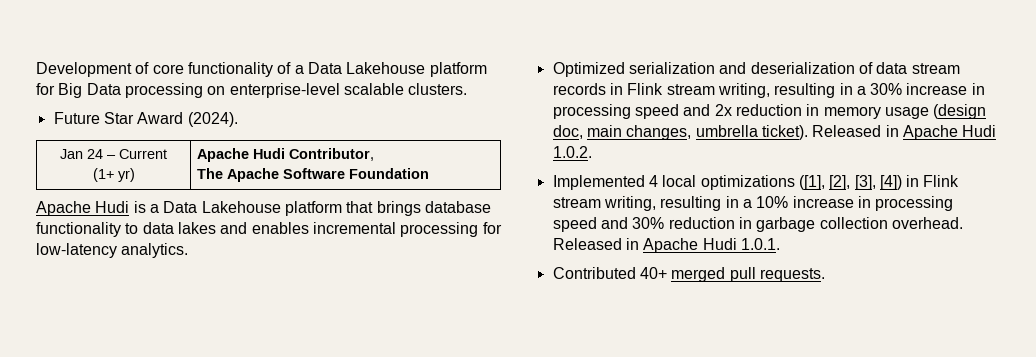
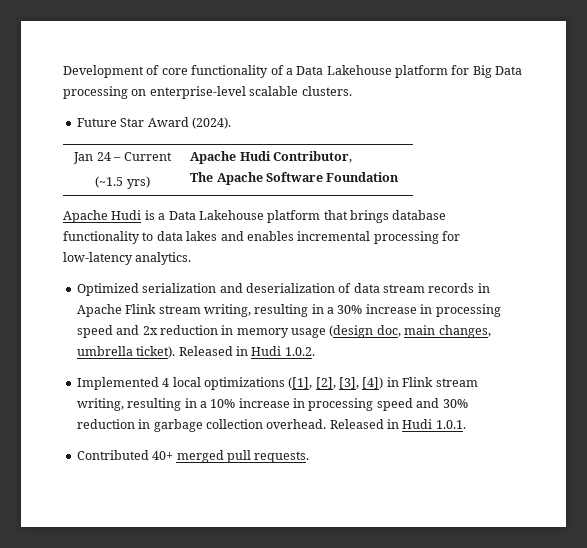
  Jan 24 – Current
- (1+ yr) | Apache Hudi Contributor,
+ (~1.5 yrs) | Apache Hudi Contributor,
- Optimized serialization and deserialization of data stream records in Flink stream writing, resulting in a 30% increase in processing speed and 2x reduction in memory usage (design doc, main changes, umbrella ticket).
+ Optimized serialization and deserialization of data stream records in Apache Flink stream writing, resulting in a 30% increase in processing speed and 2x reduction in memory usage (design doc, main changes, umbrella ticket).
- Released in Apache Hudi 1.0.2.
+ Released in Hudi 1.0.2.
- Released in Apache Hudi 1.0.1.
+ Released in Hudi 1.0.1.

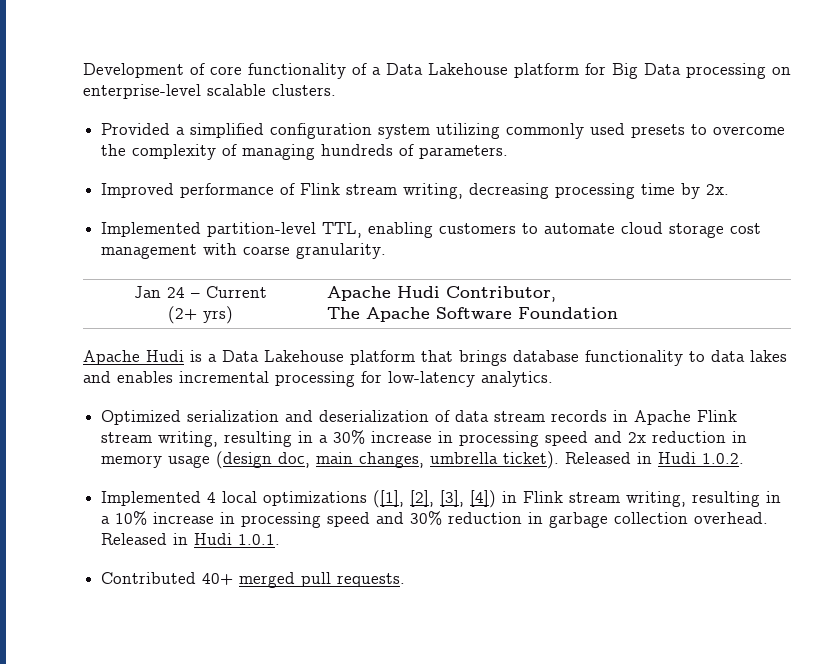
- Future Star Award (2024).
+ Provided a simplified configuration system utilizing commonly used presets to overcome the complexity of managing hundreds of parameters.
+ Improved performance of Flink stream writing, decreasing processing time by 2x.
+ Implemented partition-level TTL, enabling customers to automate cloud storage cost management with coarse granularity.
  Jan 24 – Current
- (~1.5 yrs) | Apache Hudi Contributor,
+ (2+ yrs) | Apache Hudi Contributor,

